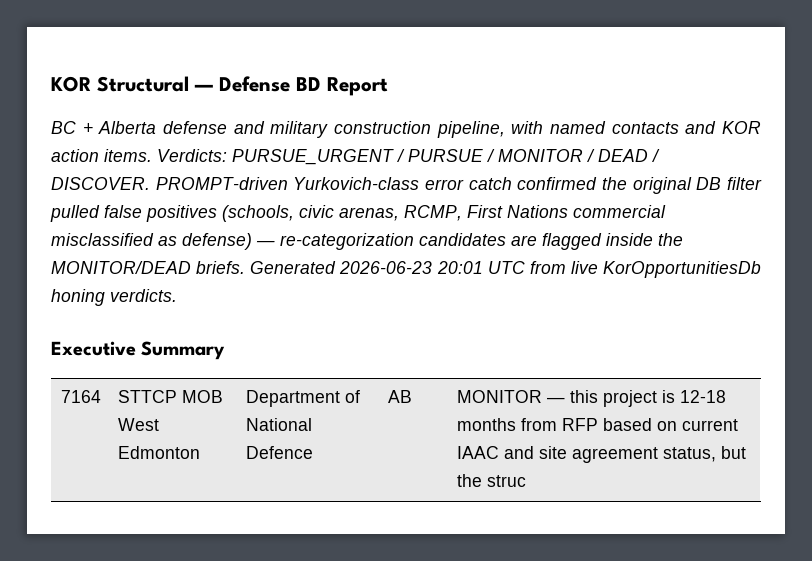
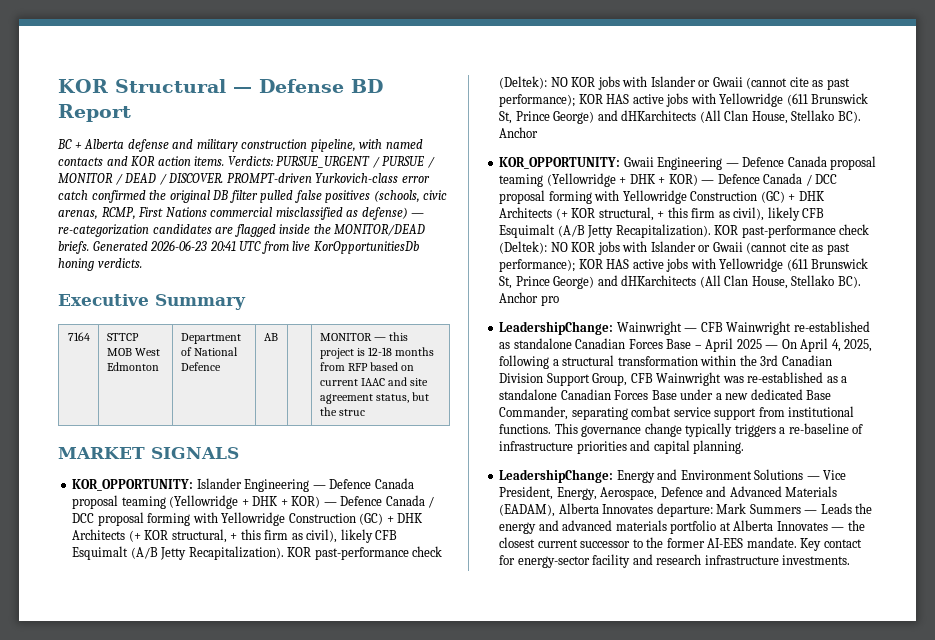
- Generated 2026-06-23 20:01 UTC from live KorOpportunitiesDb honing verdicts.
+ Generated 2026-06-23 20:41 UTC from live KorOpportunitiesDb honing verdicts.
+ MARKET SIGNALS
+ KOR_OPPORTUNITY: Islander Engineering — Defence Canada proposal teaming (Yellowridge + DHK + KOR) — Defence Canada / DCC proposal forming with Yellowridge Construction (GC) + DHK Architects (+ KOR structural, + this firm as civil), likely CFB Esquimalt (A/B Jetty Recapitalization). KOR past-performance check (Deltek): NO KOR jobs with Islander or Gwaii (cannot cite as past performance); KOR HAS active jobs with Yellowridge (611 Brunswick St, Prince George) and dHKarchitects (All Clan House, Stellako BC). Anchor
+ KOR_OPPORTUNITY: Gwaii Engineering — Defence Canada proposal teaming (Yellowridge + DHK + KOR) — Defence Canada / DCC proposal forming with Yellowridge Construction (GC) + DHK Architects (+ KOR structural, + this firm as civil), likely CFB Esquimalt (A/B Jetty Recapitalization). KOR past-performance check (Deltek): NO KOR jobs with Islander or Gwaii (cannot cite as past performance); KOR HAS active jobs with Yellowridge (611 Brunswick St, Prince George) and dHKarchitects (All Clan House, Stellako BC). Anchor pro
+ LeadershipChange: Wainwright — CFB Wainwright re-established as standalone Canadian Forces Base – April 2025 — On April 4, 2025, following a structural transformation within the 3rd Canadian Division Support Group, CFB Wainwright was re-established as a standalone Canadian Forces Base under a new dedicated Base Commander, separating combat service support from institutional functions. This governance change typically triggers a re-baseline of infrastructure priorities and capital planning.
+ LeadershipChange: Energy and Environment Solutions — Vice President, Energy, Aerospace, Defence and Advanced Materials (EADAM), Alberta Innovates departure: Mark Summers — Leads the energy and advanced materials portfolio at Alberta Innovates — the closest current successor to the former AI-EES mandate. Key contact for energy-sector facility and research infrastructure investments.

